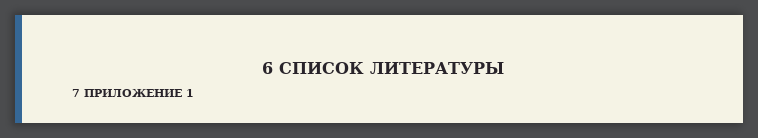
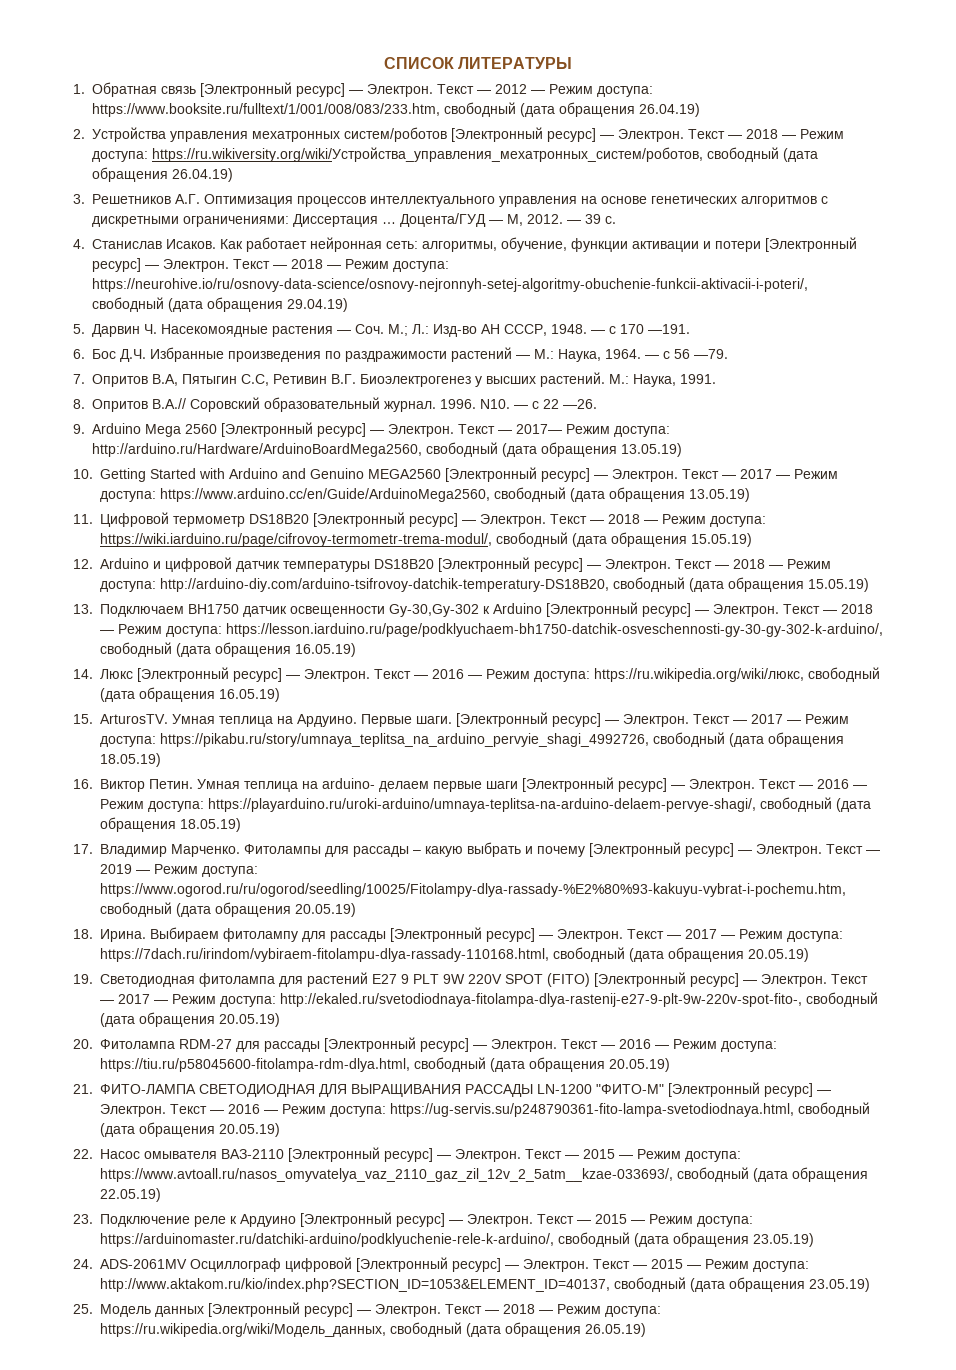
- 6 СПИСОК ЛИТЕРАТУРЫ
+ СПИСОК ЛИТЕРАТУРЫ
- 7 ПРИЛОЖЕНИЕ 1
+ 1. Обратная связь [Электронный ресурс] — Электрон. Текст — 2012 ― Режим доступа: https://www.booksite.ru/fulltext/1/001/008/083/233.htm, свободный (дата обращения 26.04.19)
+ 2. Устройства управления мехатронных систем/роботов [Электронный ресурс] — Электрон. Текст — 2018 ― Режим доступа: https://ru.wikiversity.org/wiki/Устройства_управления_мехатронных_систем/роботов, свободный (дата обращения 26.04.19)
+ 3. Решетников А.Г. Оптимизация процессов интеллектуального управления на основе генетических алгоритмов с дискретными ограничениями: Диссертация … Доцента/ГУД ― М, 2012. ― 39 с.
+ 4. Станислав Исаков. Как работает нейронная сеть: алгоритмы, обучение, функции активации и потери [Электронный ресурс] — Электрон. Текст — 2018 ― Режим доступа: https://neurohive.io/ru/osnovy-data-science/osnovy-nejronnyh-setej-algoritmy-obuchenie-funkcii-aktivacii-i-poteri/, свободный (дата обращения 29.04.19)
+ 5. Дарвин Ч. Насекомоядные растения — Соч. М.; Л.: Изд-во АН СССР, 1948. ― с 170 ―191.
+ 6. Бос Д.Ч. Избранные произведения по раздражимости растений ― М.: Наука, 1964. ― с 56 ―79.
+ 7. Опритов В.А, Пятыгин С.С, Ретивин В.Г. Биоэлектрогенез у высших растений. М.: Наука, 1991.
+ 8. Опритов В.А.// Соровский образовательный журнал. 1996. N10. ― с 22 ―26.
+ 9. Arduino Mega 2560 [Электронный ресурс] — Электрон. Текст — 2017― Режим доступа: http://arduino.ru/Hardware/ArduinoBoardMega2560, свободный (дата обращения 13.05.19)
+ 10. Getting Started with Arduino and Genuino MEGA2560 [Электронный ресурс] — Электрон. Текст — 2017 ― Режим доступа: https://www.arduino.cc/en/Guide/ArduinoMega2560, свободный (дата обращения 13.05.19)
+ 11. Цифровой термометр DS18B20 [Электронный ресурс] — Электрон. Текст — 2018 ― Режим доступа: https://wiki.iarduino.ru/page/cifrovoy-termometr-trema-modul/, свободный (дата обращения 15.05.19)
+ 12. Arduino и цифровой датчик температуры DS18B20 [Электронный ресурс] — Электрон. Текст — 2018 ― Режим доступа: http://arduino-diy.com/arduino-tsifrovoy-datchik-temperatury-DS18B20, свободный (дата обращения 15.05.19)
+ 13. Подключаем BH1750 датчик освещенности Gy-30,Gy-302 к Arduino [Электронный ресурс] — Электрон. Текст — 2018 ― Режим доступа: https://lesson.iarduino.ru/page/podklyuchaem-bh1750-datchik-osveschennosti-gy-30-gy-302-k-arduino/, свободный (дата обращения 16.05.19)
+ 14. Люкс [Электронный ресурс] — Электрон. Текст — 2016 ― Режим доступа: https://ru.wikipedia.org/wiki/люкс, свободный (дата обращения 16.05.19)
+ 15. ArturosTV. Умная теплица на Ардуино. Первые шаги. [Электронный ресурс] — Электрон. Текст — 2017 ― Режим доступа: https://pikabu.ru/story/umnaya_teplitsa_na_arduino_pervyie_shagi_4992726, свободный (дата обращения 18.05.19)
+ 16. Виктор Петин. Умная теплица на arduino- делаем первые шаги [Электронный ресурс] — Электрон. Текст — 2016 ― Режим доступа: https://playarduino.ru/uroki-arduino/umnaya-teplitsa-na-arduino-delaem-pervye-shagi/, свободный (дата обращения 18.05.19)
+ 17. Владимир Марченко. Фитолампы для рассады – какую выбрать и почему [Электронный ресурс] — Электрон. Текст — 2019 ― Режим доступа: https://www.ogorod.ru/ru/ogorod/seedling/10025/Fitolampy-dlya-rassady-%E2%80%93-kakuyu-vybrat-i-pochemu.htm, свободный (дата обращения 20.05.19)
+ 18. Ирина. Выбираем фитолампу для рассады [Электронный ресурс] — Электрон. Текст — 2017 ― Режим доступа: https://7dach.ru/irindom/vybiraem-fitolampu-dlya-rassady-110168.html, свободный (дата обращения 20.05.19)
+ 19. Светодиодная фитолампа для растений E27 9 PLT 9W 220V SPOT (FITO) [Электронный ресурс] — Электрон. Текст — 2017 ― Режим доступа: http://ekaled.ru/svetodiodnaya-fitolampa-dlya-rastenij-e27-9-plt-9w-220v-spot-fito-, свободный (дата обращения 20.05.19)
+ 20. Фитолампа RDM-27 для рассады [Электронный ресурс] — Электрон. Текст — 2016 ― Режим доступа: https://tiu.ru/p58045600-fitolampa-rdm-dlya.html, свободный (дата обращения 20.05.19)
+ 21. ФИТО-ЛАМПА СВЕТОДИОДНАЯ ДЛЯ ВЫРАЩИВАНИЯ РАССАДЫ LN-1200 "ФИТО-М" [Электронный ресурс] — Электрон. Текст — 2016 ― Режим доступа: https://ug-servis.su/p248790361-fito-lampa-svetodiodnaya.html, свободный (дата обращения 20.05.19)
+ 22. Насос омывателя ВАЗ-2110 [Электронный ресурс] — Электрон. Текст — 2015 ― Режим доступа: https://www.avtoall.ru/nasos_omyvatelya_vaz_2110_gaz_zil_12v_2_5atm__kzae-033693/, свободный (дата обращения 22.05.19)
+ 23. Подключение реле к Ардуино [Электронный ресурс] — Электрон. Текст — 2015 ― Режим доступа: https://arduinomaster.ru/datchiki-arduino/podklyuchenie-rele-k-arduino/, свободный (дата обращения 23.05.19)
+ 24. ADS-2061MV Осциллограф цифровой [Электронный ресурс] — Электрон. Текст — 2015 ― Режим доступа: http://www.aktakom.ru/kio/index.php?SECTION_ID=1053&ELEMENT_ID=40137, свободный (дата обращения 23.05.19)
+ 25. Модель данных [Электронный ресурс] — Электрон. Текст — 2018 ― Режим доступа: https://ru.wikipedia.org/wiki/Модель_данных, свободный (дата обращения 26.05.19)

